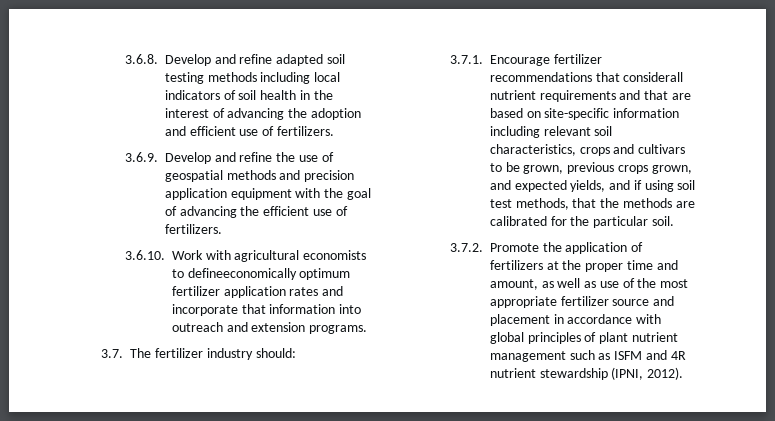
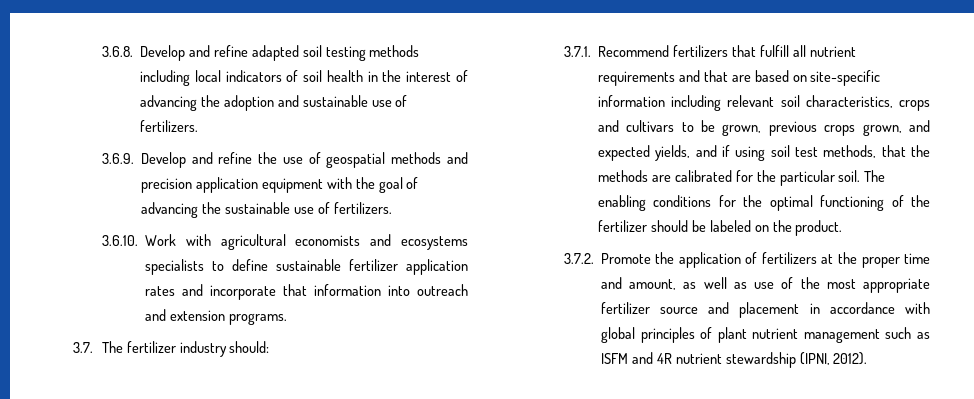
- 3.6.8. Develop and refine adapted soil testing methods including local indicators of soil health in the interest of advancing the adoption and efficient use of fertilizers.
+ 3.6.8. Develop and refine adapted soil testing methods including local indicators of soil health in the interest of advancing the adoption and sustainable use of fertilizers.
- 3.6.9. Develop and refine the use of geospatial methods and precision application equipment with the goal of advancing the efficient use of fertilizers.
+ 3.6.9. Develop and refine the use of geospatial methods and precision application equipment with the goal of advancing the sustainable use of fertilizers.
- 3.6.10. Work with agricultural economists to defineeconomically optimum fertilizer application rates and incorporate that information into outreach and extension programs.
+ 3.6.10. Work with agricultural economists and ecosystems specialists to define sustainable fertilizer application rates and incorporate that information into outreach and extension programs.
- 3.7.1. Encourage fertilizer recommendations that considerall nutrient requirements and that are based on site-specific information including relevant soil characteristics, crops and cultivars to be grown, previous crops grown, and expected yields, and if using soil test methods, that the methods are calibrated for the particular soil.
+ 3.7.1. Recommend fertilizers that fulfill all nutrient requirements and that are based on site-specific information including relevant soil characteristics, crops and cultivars to be grown, previous crops grown, and expected yields, and if using soil test methods, that the methods are calibrated for the particular soil. The enabling conditions for the optimal functioning of the fertilizer should be labeled on the product.

